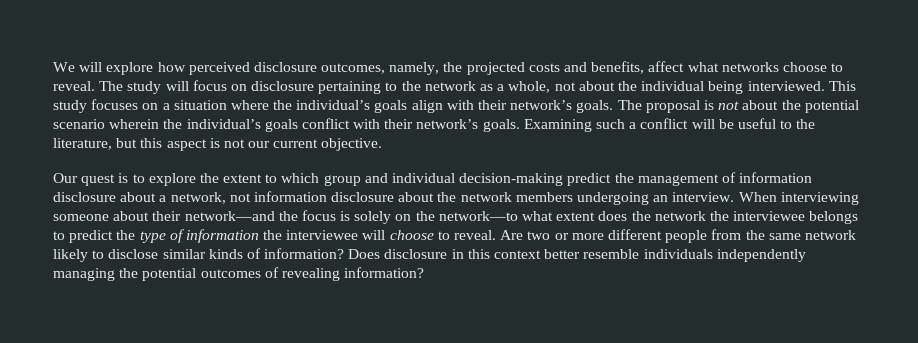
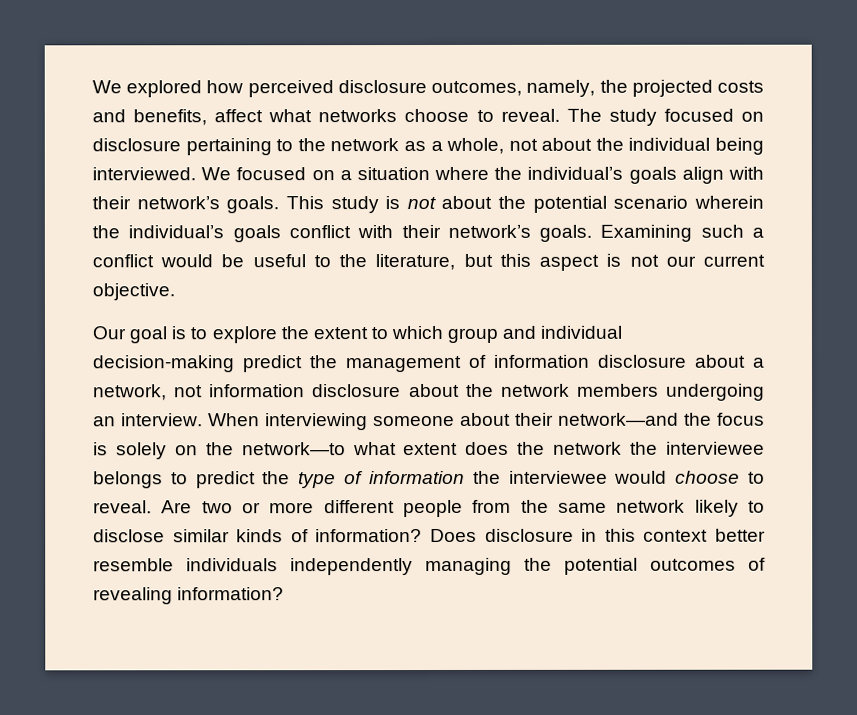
- We will explore how perceived disclosure outcomes, namely, the projected costs and benefits, affect what networks choose to reveal.
+ We explored how perceived disclosure outcomes, namely, the projected costs and benefits, affect what networks choose to reveal.
- The study will focus on disclosure pertaining to the network as a whole, not about the individual being interviewed.
+ The study focused on disclosure pertaining to the network as a whole, not about the individual being interviewed.
- This study focuses on a situation where the individual’s goals align with their network’s goals.
+ We focused on a situation where the individual’s goals align with their network’s goals.
- The proposal is not about the potential scenario wherein the individual’s goals conflict with their network’s goals.
+ This study is not about the potential scenario wherein the individual’s goals conflict with their network’s goals.
- Examining such a conflict will be useful to the literature, but this aspect is not our current objective.
+ Examining such a conflict would be useful to the literature, but this aspect is not our current objective.
- Our quest is to explore the extent to which group and individual decision-making predict the management of information disclosure about a network, not information disclosure about the network members undergoing an interview.
+ Our goal is to explore the extent to which group and individual decision-making predict the management of information disclosure about a network, not information disclosure about the network members undergoing an interview.
- When interviewing someone about their network—and the focus is solely on the network—to what extent does the network the interviewee belongs to predict the type of information the interviewee will choose to reveal.
+ When interviewing someone about their network—and the focus is solely on the network—to what extent does the network the interviewee belongs to predict the type of information the interviewee would choose to reveal.

